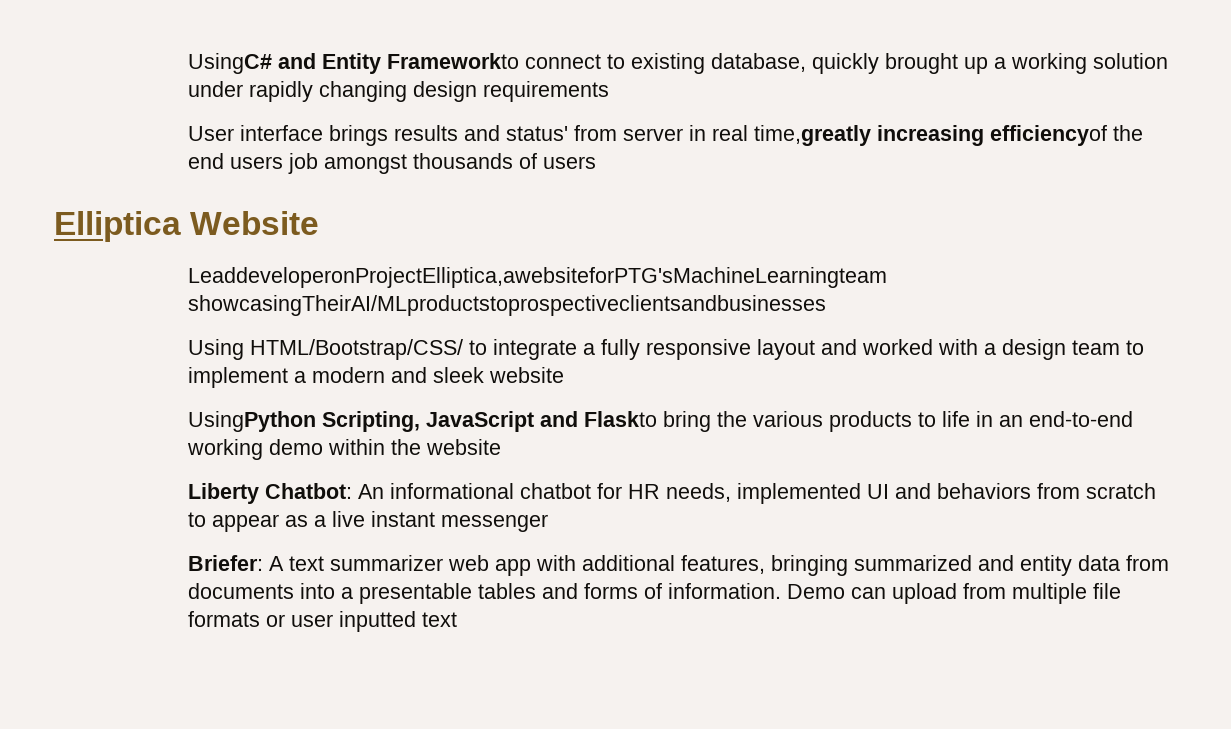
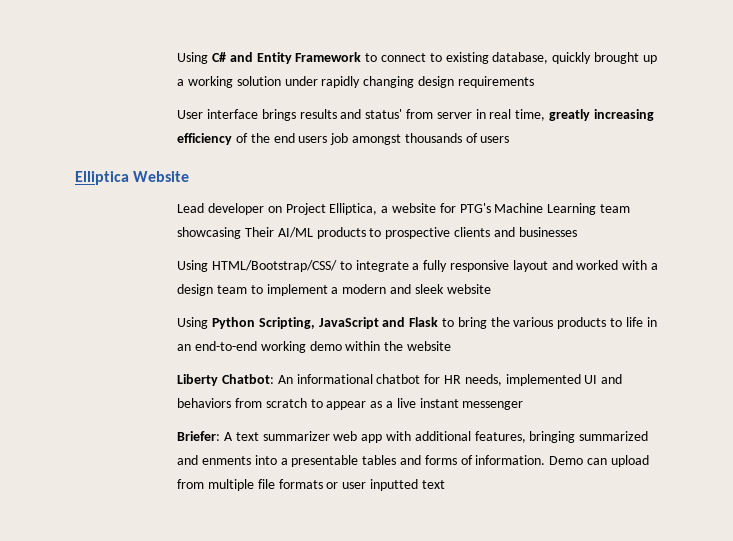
- UsingC# and Entity Frameworkto connect to existing database, quickly brought up a working solution under rapidly changing design requirements
+ Using C# and Entity Framework to connect to existing database, quickly brought up a working solution under rapidly changing design requirements
- User interface brings results and status' from server in real time,greatly increasing efficiencyof the end users job amongst thousands of users
+ User interface brings results and status' from server in real time, greatly increasing efficiency of the end users job amongst thousands of users
- LeaddeveloperonProjectElliptica,awebsiteforPTG'sMachineLearningteam showcasingTheirAI/MLproductstoprospectiveclientsandbusinesses
+ Lead developer on Project Elliptica, a website for PTG's Machine Learning team showcasing Their AI/ML products to prospective clients and businesses
- UsingPython Scripting, JavaScript and Flaskto bring the various products to life in an end-to-end working demo within the website
+ Using Python Scripting, JavaScript and Flask to bring the various products to life in an end-to-end working demo within the website
- Briefer: A text summarizer web app with additional features, bringing summarized and entity data from documents into a presentable tables and forms of information.
+ Briefer: A text summarizer web app with additional features, bringing summarized and enments into a presentable tables and forms of information.

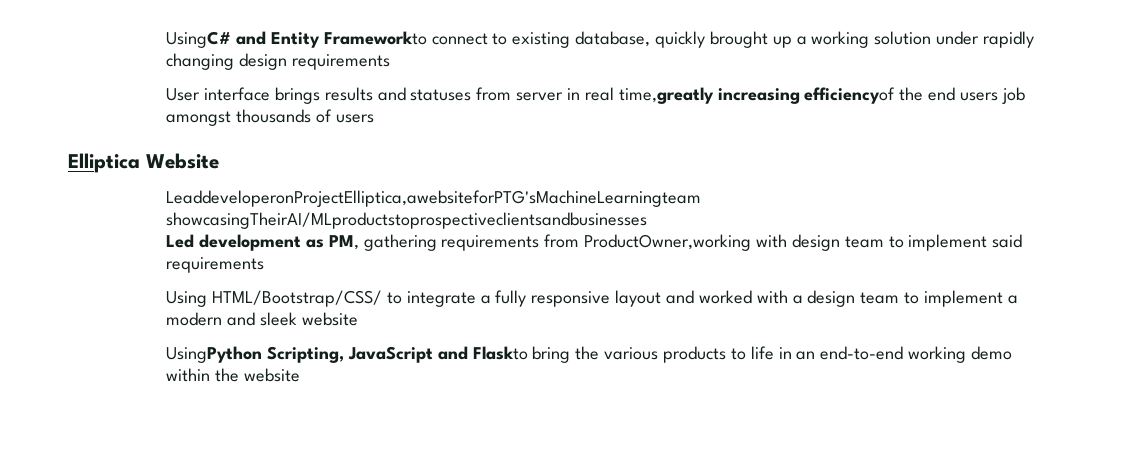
- Using C# and Entity Framework to connect to existing database, quickly brought up a working solution under rapidly changing design requirements
+ UsingC# and Entity Frameworkto connect to existing database, quickly brought up a working solution under rapidly changing design requirements
- User interface brings results and status' from server in real time, greatly increasing efficiency of the end users job amongst thousands of users
+ User interface brings results and statuses from server in real time,greatly increasing efficiencyof the end users job amongst thousands of users
- Lead developer on Project Elliptica, a website for PTG's Machine Learning team showcasing Their AI/ML products to prospective clients and businesses
+ LeaddeveloperonProjectElliptica,awebsiteforPTG'sMachineLearningteam showcasingTheirAI/MLproductstoprospectiveclientsandbusinesses
+ Led development as PM, gathering requirements from ProductOwner,working with design team to implement said requirements
- Using Python Scripting, JavaScript and Flask to bring the various products to life in an end-to-end working demo within the website
+ UsingPython Scripting, JavaScript and Flaskto bring the various products to life in an end-to-end working demo within the website
- Liberty Chatbot: An informational chatbot for HR needs, implemented UI and behaviors from scratch to appear as a live instant messenger
- Briefer: A text summarizer web app with additional features, bringing summarized and enments into a presentable tables and forms of information. Demo can upload from multiple file formats or user inputted text

